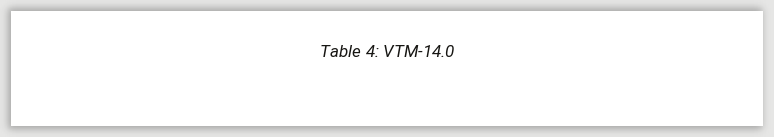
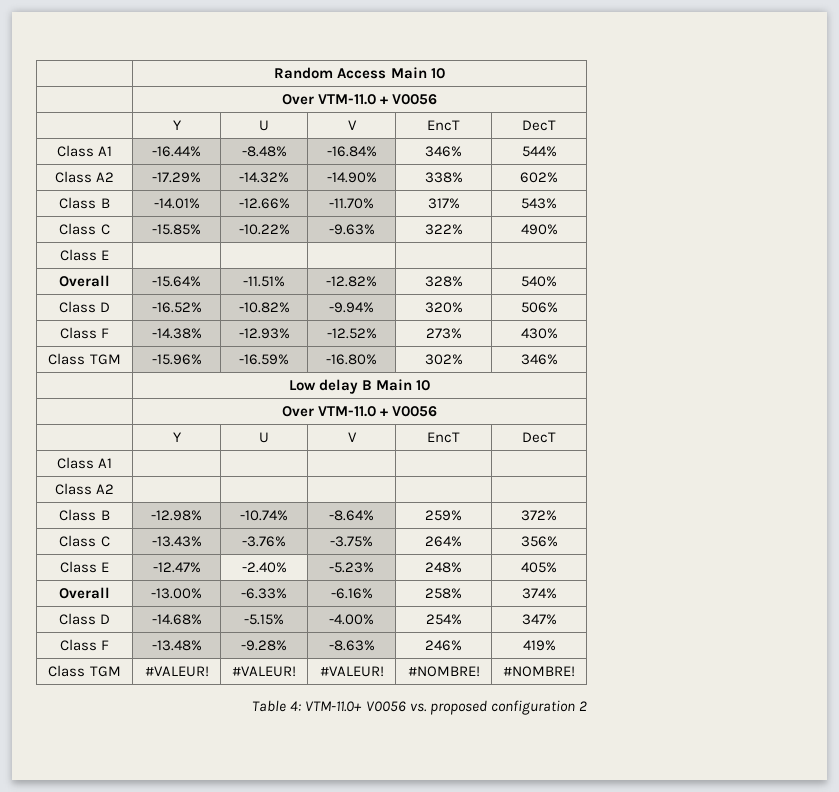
- Table 4: VTM-14.0
+ | Random Access Main 10
+ | Over VTM-11.0 + V0056
+ | Y | U | V | EncT | DecT
+ Class A1 | -16.44% | -8.48% | -16.84% | 346% | 544%
+ Class A2 | -17.29% | -14.32% | -14.90% | 338% | 602%
+ Class B | -14.01% | -12.66% | -11.70% | 317% | 543%
+ Class C | -15.85% | -10.22% | -9.63% | 322% | 490%
+ Class E | | | | |
+ Overall | -15.64% | -11.51% | -12.82% | 328% | 540%
+ Class D | -16.52% | -10.82% | -9.94% | 320% | 506%
+ Class F | -14.38% | -12.93% | -12.52% | 273% | 430%
+ Class TGM | -15.96% | -16.59% | -16.80% | 302% | 346%
+ | Low delay B Main 10
+ | Over VTM-11.0 + V0056
+ | Y | U | V | EncT | DecT
+ Class A1 | | | | |
+ Class A2 | | | | |
+ Class B | -12.98% | -10.74% | -8.64% | 259% | 372%
+ Class C | -13.43% | -3.76% | -3.75% | 264% | 356%
+ Class E | -12.47% | -2.40% | -5.23% | 248% | 405%
+ Overall | -13.00% | -6.33% | -6.16% | 258% | 374%
+ Class D | -14.68% | -5.15% | -4.00% | 254% | 347%
+ Class F | -13.48% | -9.28% | -8.63% | 246% | 419%
+ Class TGM | #VALEUR! | #VALEUR! | #VALEUR! | #NOMBRE! | #NOMBRE!
+ Table 4: VTM-11.0+ V0056 vs. proposed configuration 2

